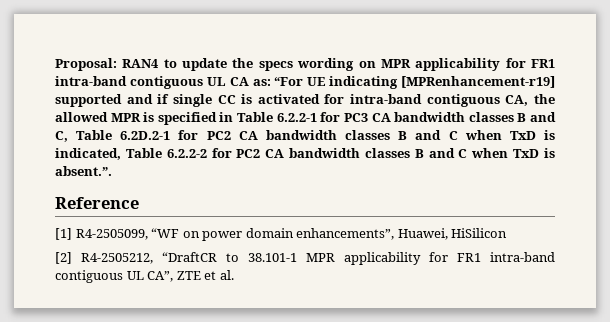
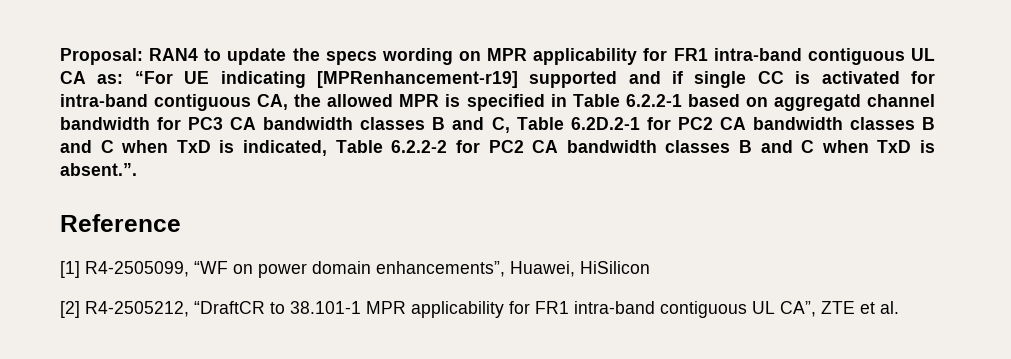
- “For UE indicating [MPRenhancement-r19] supported and if single CC is activated for intra-band contiguous CA, the allowed MPR is specified in Table 6.2.2-1 for PC3 CA bandwidth classes B and C, Table 6.2D.2-1 for PC2 CA bandwidth classes B and C when TxD is indicated, Table 6.2.2-2 for PC2 CA bandwidth classes B and C when TxD is absent.”.
+ “For UE indicating [MPRenhancement-r19] supported and if single CC is activated for intra-band contiguous CA, the allowed MPR is specified in Table 6.2.2-1 based on aggregatd channel bandwidth for PC3 CA bandwidth classes B and C, Table 6.2D.2-1 for PC2 CA bandwidth classes B and C when TxD is indicated, Table 6.2.2-2 for PC2 CA bandwidth classes B and C when TxD is absent.”.

